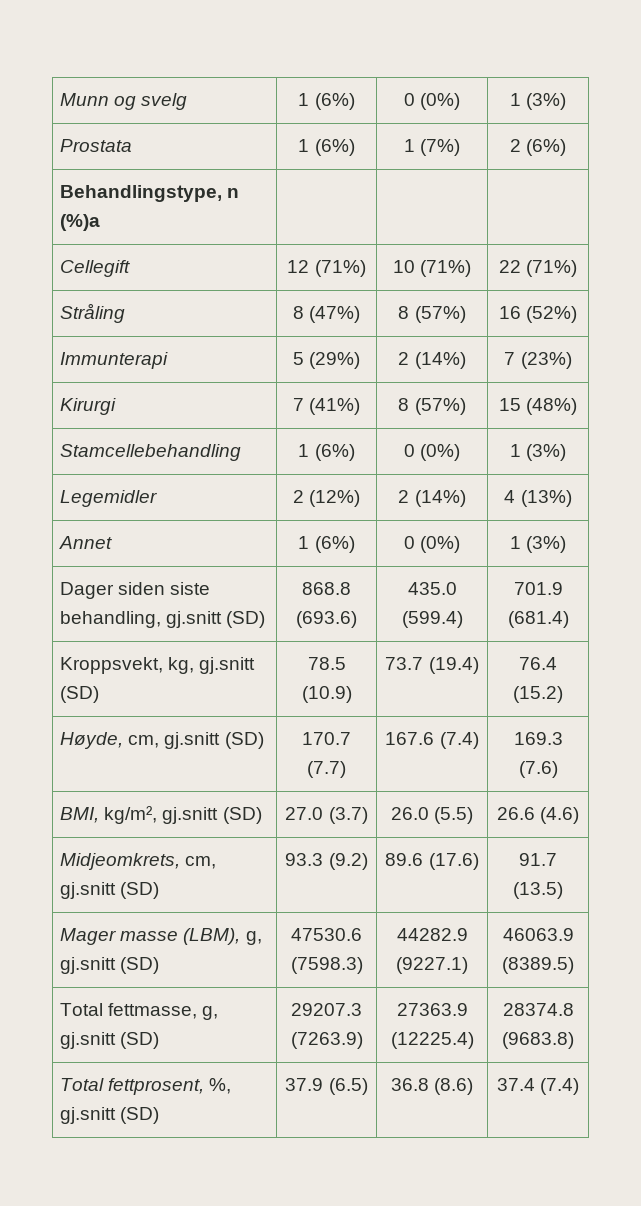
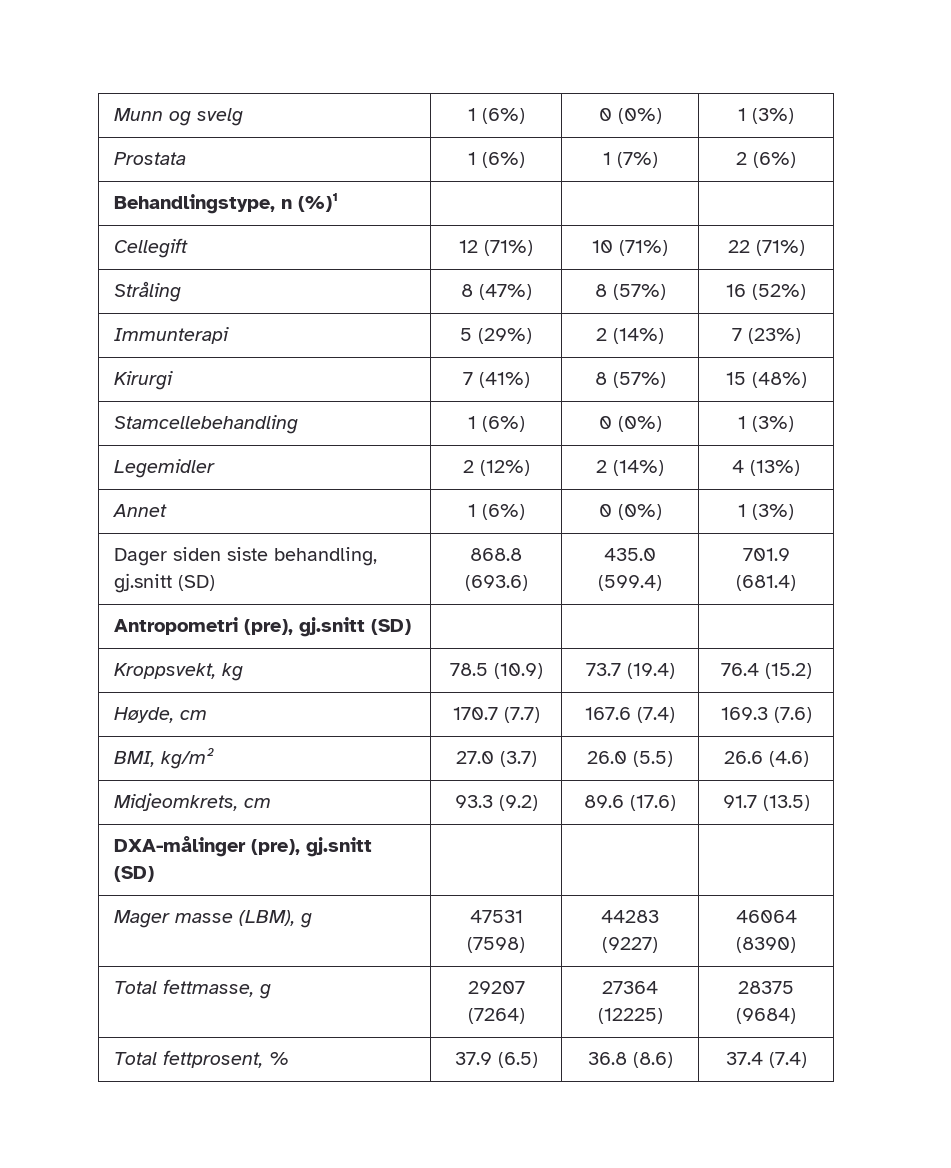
- Behandlingstype, n (%)a | | |
+ Behandlingstype, n (%)¹ | | |
- Kroppsvekt, kg, gj.snitt (SD) | 78.5 (10.9) | 73.7 (19.4) | 76.4 (15.2)
+ Antropometri (pre), gj.snitt (SD) | | |
+ Kroppsvekt, kg | 78.5 (10.9) | 73.7 (19.4) | 76.4 (15.2)
- Høyde, cm, gj.snitt (SD) | 170.7 (7.7) | 167.6 (7.4) | 169.3 (7.6)
+ Høyde, cm | 170.7 (7.7) | 167.6 (7.4) | 169.3 (7.6)
- BMI, kg/m², gj.snitt (SD) | 27.0 (3.7) | 26.0 (5.5) | 26.6 (4.6)
+ BMI, kg/m² | 27.0 (3.7) | 26.0 (5.5) | 26.6 (4.6)
- Midjeomkrets, cm, gj.snitt (SD) | 93.3 (9.2) | 89.6 (17.6) | 91.7 (13.5)
+ Midjeomkrets, cm | 93.3 (9.2) | 89.6 (17.6) | 91.7 (13.5)
+ DXA-målinger (pre), gj.snitt (SD) | | |
- Mager masse (LBM), g, gj.snitt (SD) | 47530.6 (7598.3) | 44282.9 (9227.1) | 46063.9 (8389.5)
- Total fettmasse, g, gj.snitt (SD) | 29207.3 (7263.9) | 27363.9 (12225.4) | 28374.8 (9683.8)
+ Mager masse (LBM), g | 47531 (7598) | 44283 (9227) | 46064 (8390)
+ Total fettmasse, g | 29207 (7264) | 27364 (12225) | 28375 (9684)
- Total fettprosent, %, gj.snitt (SD) | 37.9 (6.5) | 36.8 (8.6) | 37.4 (7.4)
+ Total fettprosent, % | 37.9 (6.5) | 36.8 (8.6) | 37.4 (7.4)

